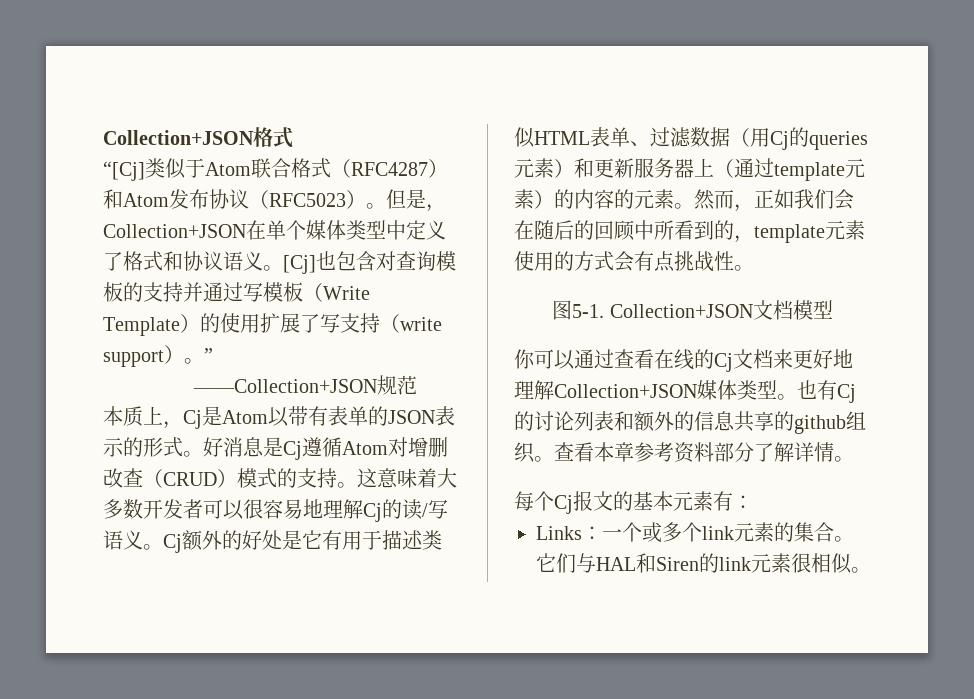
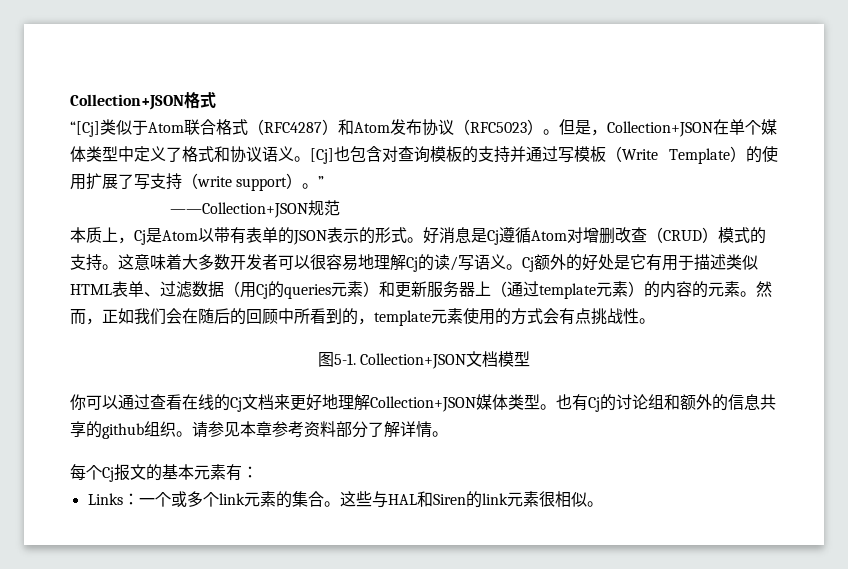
- 也有Cj的讨论列表和额外的信息共享的github组织。
+ 也有Cj的讨论组和额外的信息共享的github组织。
- 查看本章参考资料部分了解详情。
+ 请参见本章参考资料部分了解详情。
- 它们与HAL和Siren的link元素很相似。
+ 这些与HAL和Siren的link元素很相似。

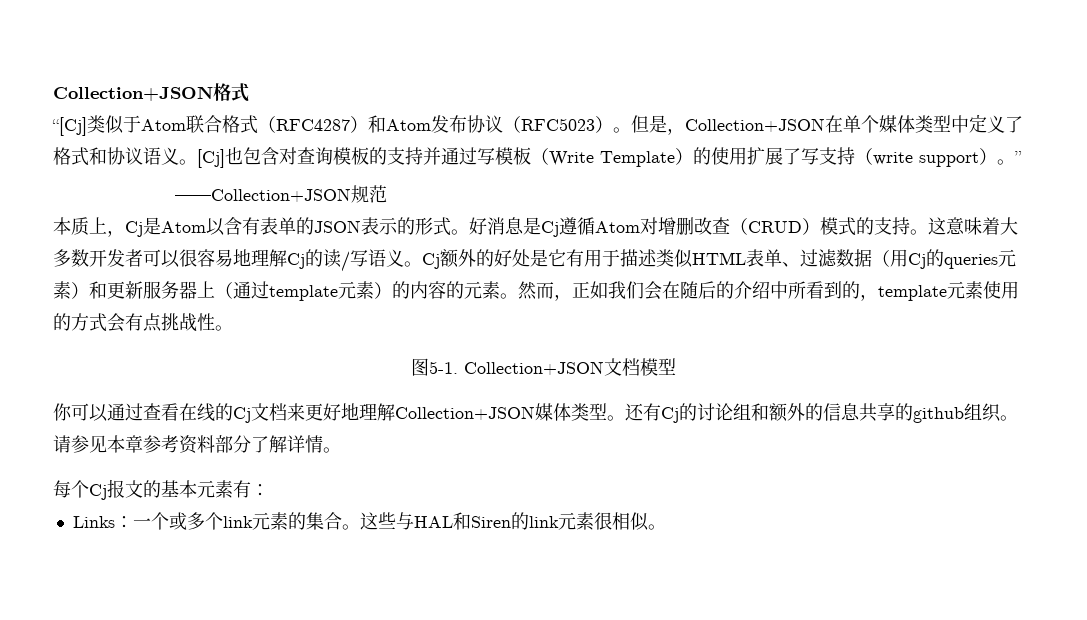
- 本质上，Cj是Atom以带有表单的JSON表示的形式。
+ 本质上，Cj是Atom以含有表单的JSON表示的形式。
- 然而，正如我们会在随后的回顾中所看到的，template元素使用的方式会有点挑战性。
+ 然而，正如我们会在随后的介绍中所看到的，template元素使用的方式会有点挑战性。
- 也有Cj的讨论组和额外的信息共享的github组织。
+ 还有Cj的讨论组和额外的信息共享的github组织。

